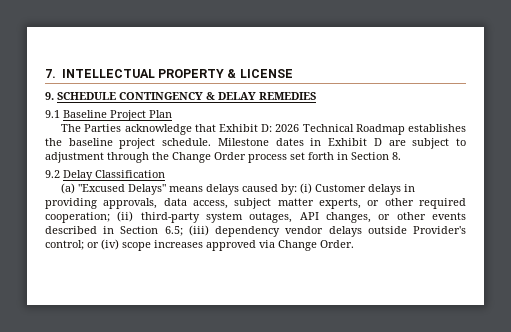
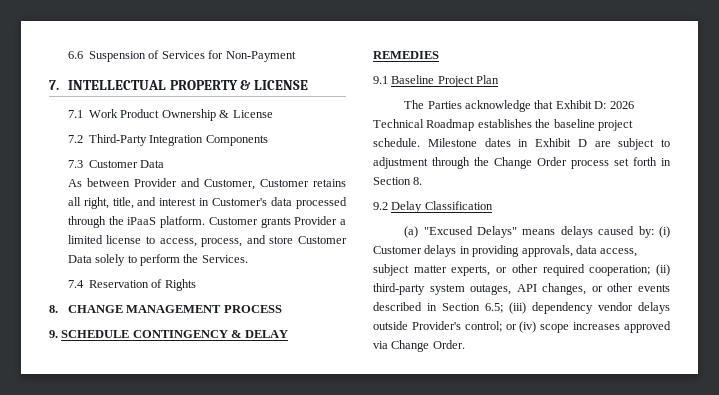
+ 6.6 Suspension of Services for Non-Payment
+ 7.1 Work Product Ownership & License
+ 7.2 Third-Party Integration Components
+ 7.3 Customer Data
+ As between Provider and Customer, Customer retains all right, title, and interest in Customer's data processed through the iPaaS platform. Customer grants Provider a limited license to access, process, and store Customer Data solely to perform the Services.
+ 7.4 Reservation of Rights
+ 8. CHANGE MANAGEMENT PROCESS

